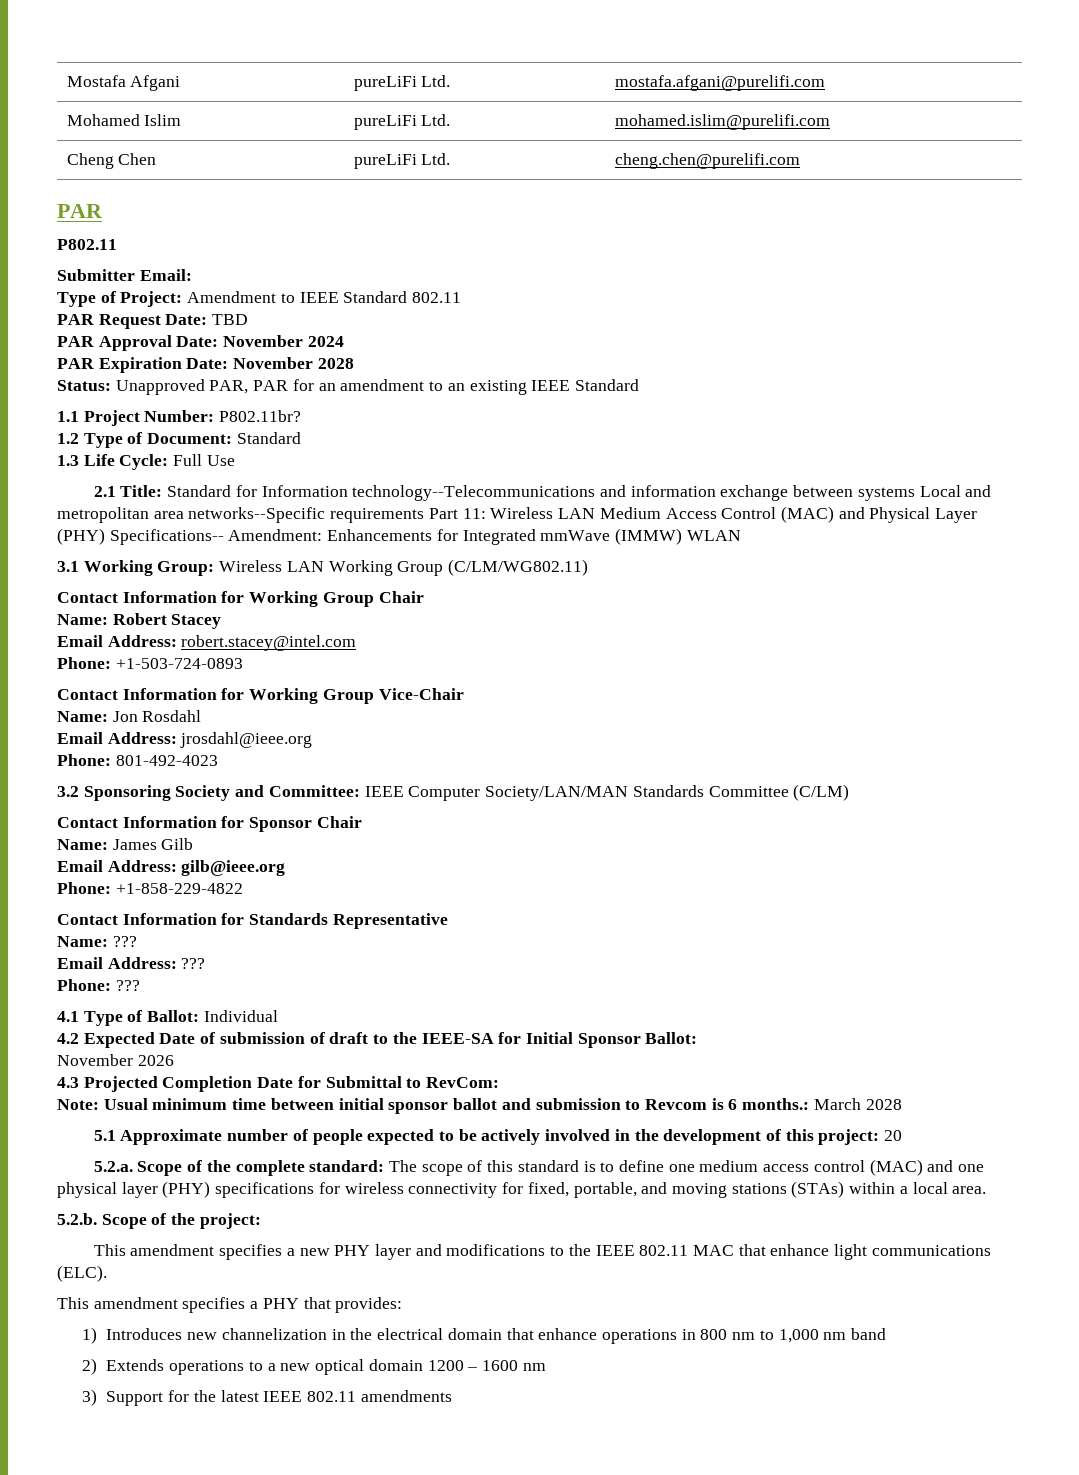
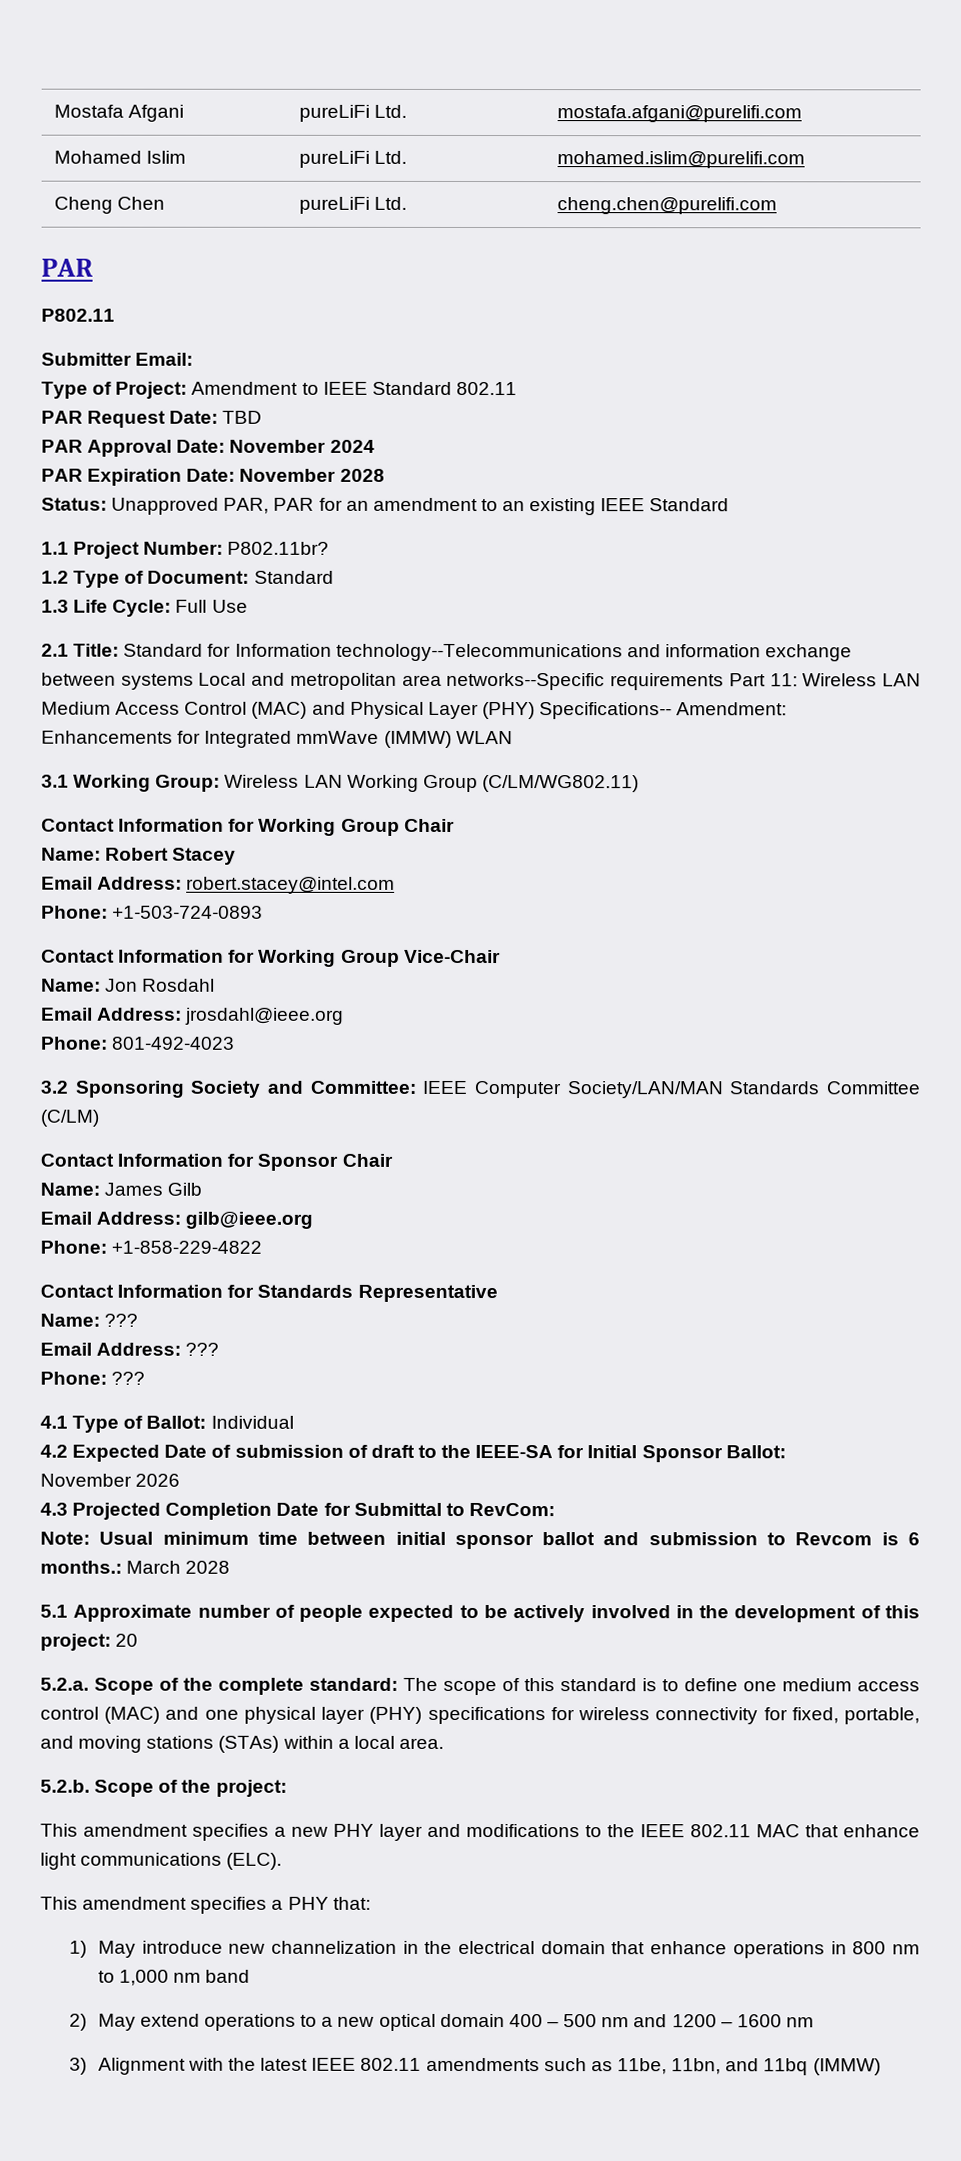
- This amendment specifies a PHY that provides:
+ This amendment specifies a PHY that:
- 1) Introduces new channelization in the electrical domain that enhance operations in 800 nm to 1,000 nm band
+ 1) May introduce new channelization in the electrical domain that enhance operations in 800 nm to 1,000 nm band
- 2) Extends operations to a new optical domain 1200 – 1600 nm
+ 2) May extend operations to a new optical domain 400 – 500 nm and 1200 – 1600 nm
- 3) Support for the latest IEEE 802.11 amendments
+ 3) Alignment with the latest IEEE 802.11 amendments such as 11be, 11bn, and 11bq (IMMW)

